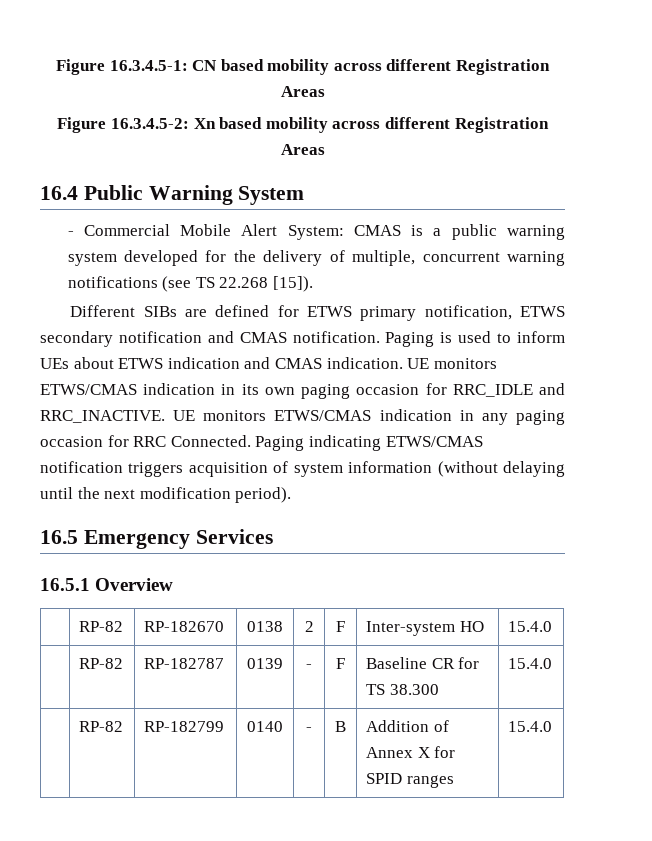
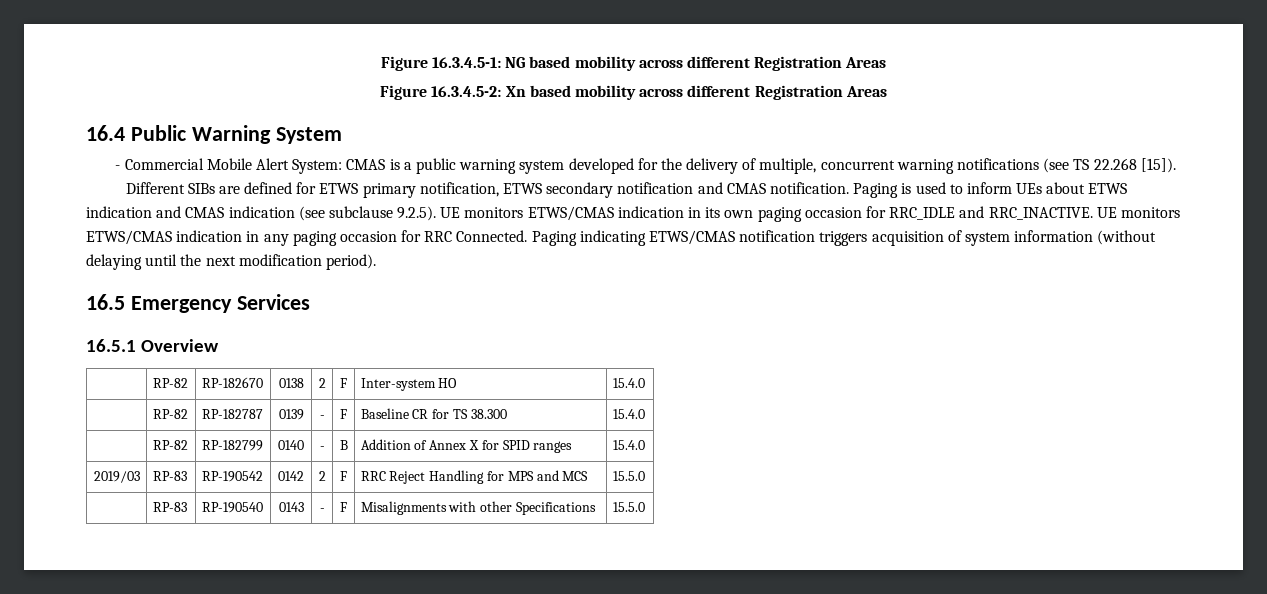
- Figure 16.3.4.5-1: CN based mobility across different Registration Areas
+ Figure 16.3.4.5-1: NG based mobility across different Registration Areas
- Paging is used to inform UEs about ETWS indication and CMAS indication. UE monitors ETWS/CMAS indication in its own paging occasion for RRC_IDLE and RRC_INACTIVE.
+ Paging is used to inform UEs about ETWS indication and CMAS indication (see subclause 9.2.5). UE monitors ETWS/CMAS indication in its own paging occasion for RRC_IDLE and RRC_INACTIVE.
+ 2019/03 | RP-83 | RP-190542 | 0142 | 2 | F | RRC Reject Handling for MPS and MCS | 15.5.0
+ | RP-83 | RP-190540 | 0143 | - | F | Misalignments with other Specifications | 15.5.0

